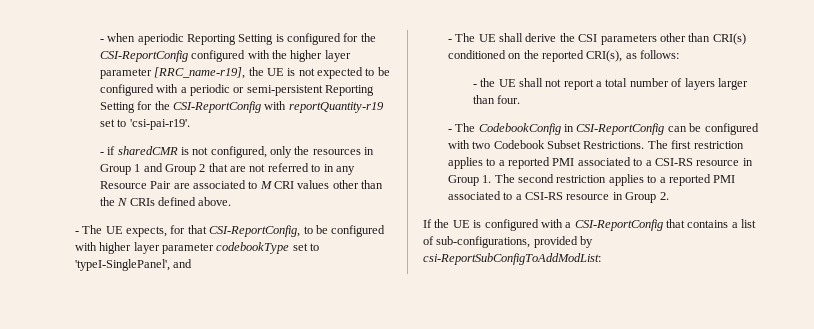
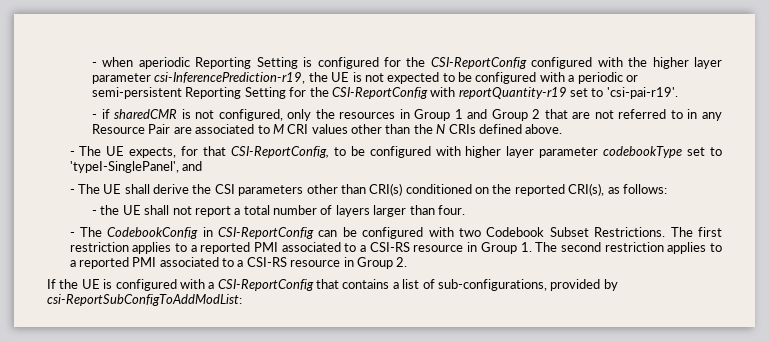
- - when aperiodic Reporting Setting is configured for the CSI-ReportConfig configured with the higher layer parameter [RRC_name-r19], the UE is not expected to be configured with a periodic or semi-persistent Reporting Setting for the CSI-ReportConfig with reportQuantity-r19 set to 'csi-pai-r19'.
+ - when aperiodic Reporting Setting is configured for the CSI-ReportConfig configured with the higher layer parameter csi-InferencePrediction-r19, the UE is not expected to be configured with a periodic or semi-persistent Reporting Setting for the CSI-ReportConfig with reportQuantity-r19 set to 'csi-pai-r19'.

